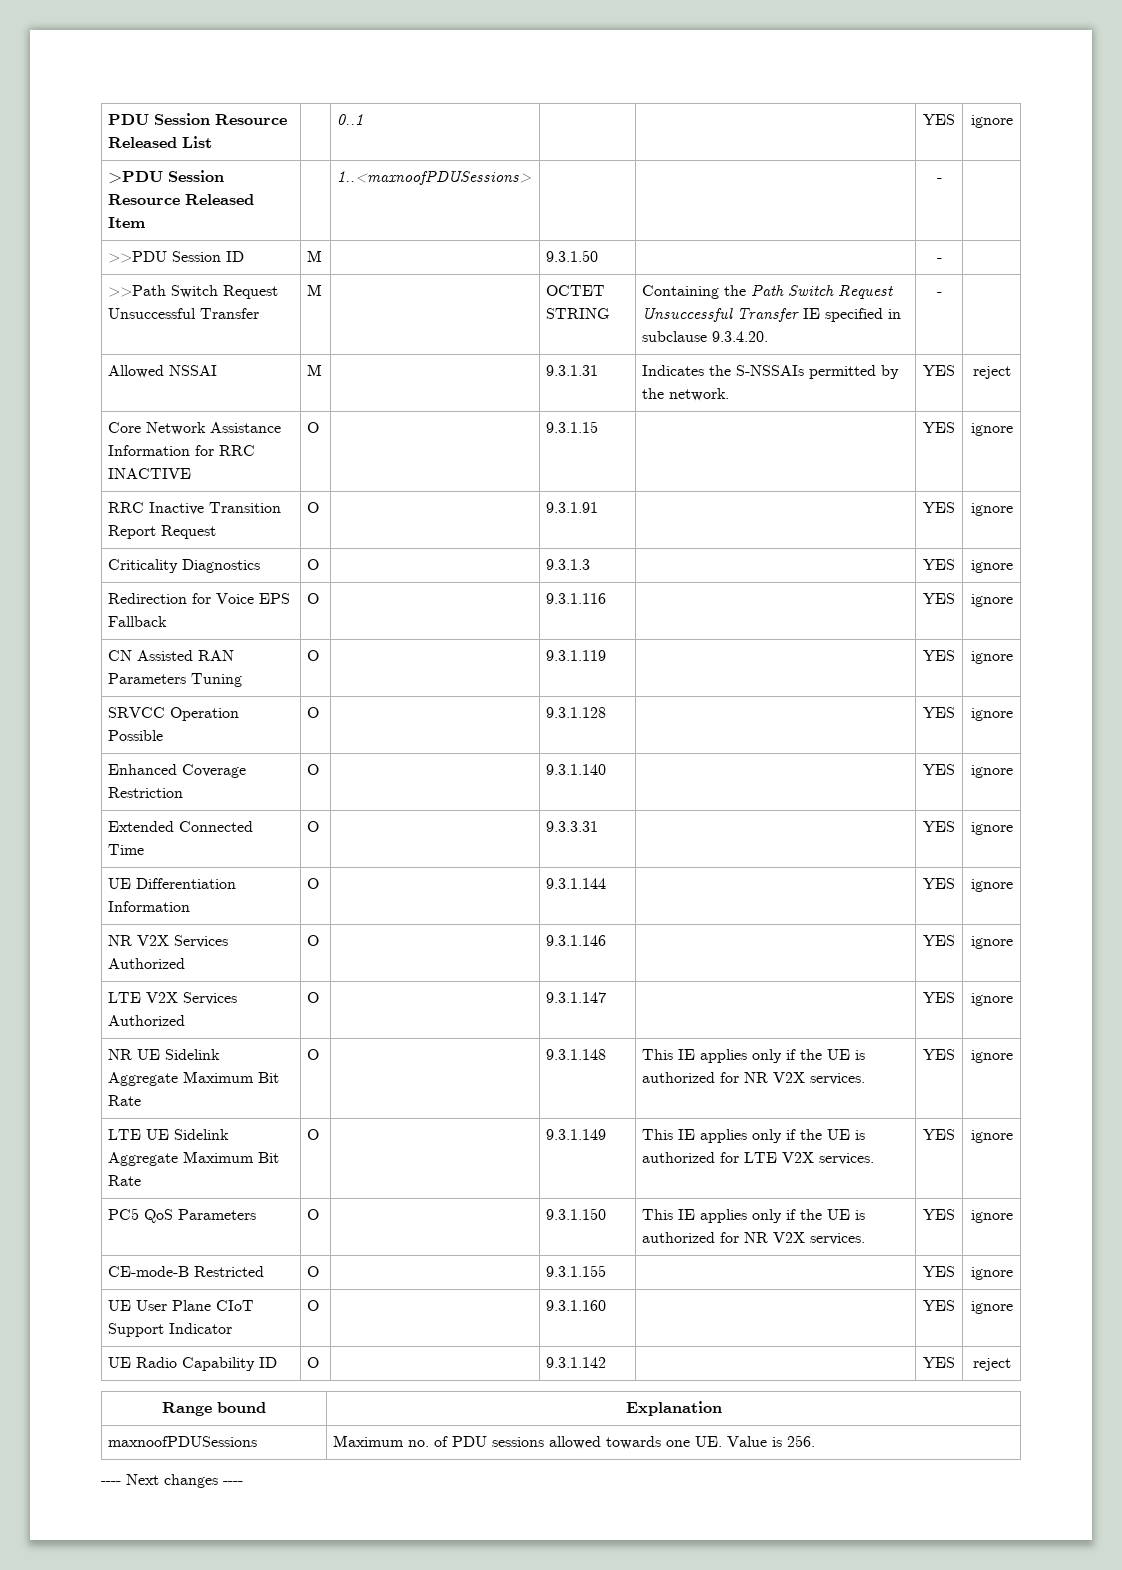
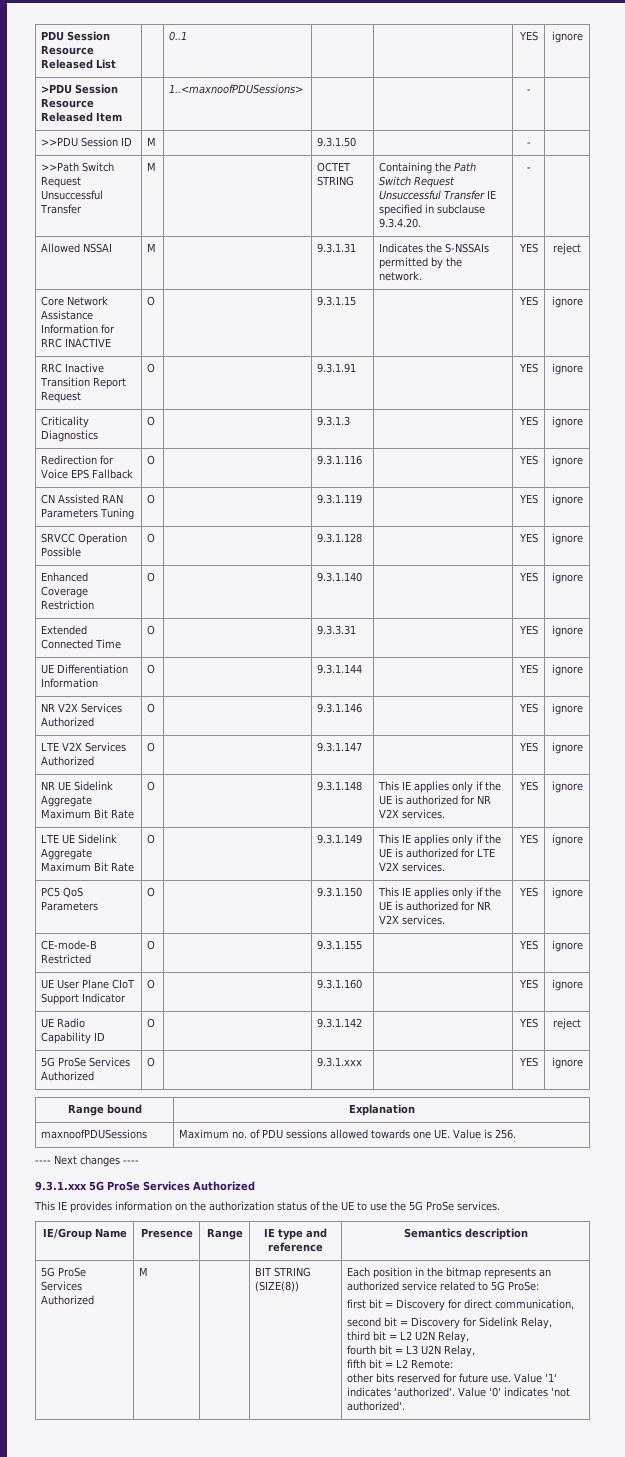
+ 5G ProSe Services Authorized | O | | 9.3.1.xxx | | YES | ignore
+ 9.3.1.xxx 5G ProSe Services Authorized
+ This IE provides information on the authorization status of the UE to use the 5G ProSe services.
+ IE/Group Name | Presence | Range | IE type and reference | Semantics description
+ 5G ProSe Services Authorized | M | | BIT STRING (SIZE(8)) | Each position in the bitmap represents an authorized service related to 5G ProSe:
+ first bit = Discovery for direct communication,
+ second bit = Discovery for Sidelink Relay,
+ third bit = L2 U2N Relay,
+ fourth bit = L3 U2N Relay,
+ fifth bit = L2 Remote:
+ other bits reserved for future use. Value '1' indicates 'authorized'. Value '0' indicates 'not authorized'.

